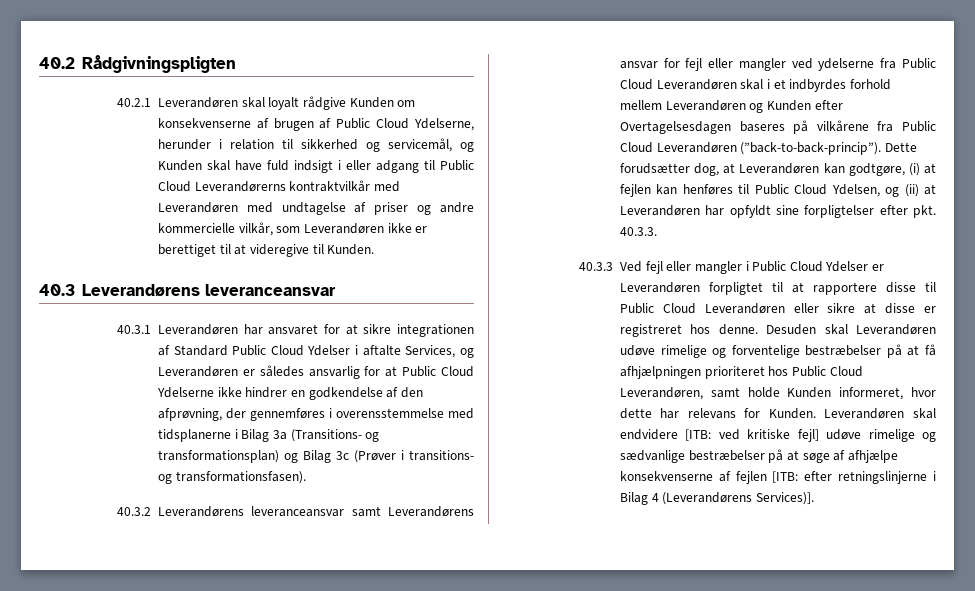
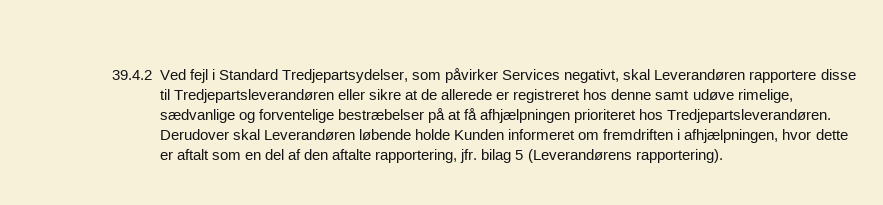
- 40.2 Rådgivningspligten
- 40.2.1 Leverandøren skal loyalt rådgive Kunden om konsekvenserne af brugen af Public Cloud Ydelserne, herunder i relation til sikkerhed og servicemål, og Kunden skal have fuld indsigt i eller adgang til Public Cloud Leverandørerns kontraktvilkår med Leverandøren med undtagelse af priser og andre kommercielle vilkår, som Leverandøren ikke er berettiget til at videregive til Kunden.
- 40.3 Leverandørens leveranceansvar
- 40.3.1 Leverandøren har ansvaret for at sikre integrationen af Standard Public Cloud Ydelser i aftalte Services, og Leverandøren er således ansvarlig for at Public Cloud Ydelserne ikke hindrer en godkendelse af den afprøvning, der gennemføres i overensstemmelse med tidsplanerne i Bilag 3a (Transitions- og transformationsplan) og Bilag 3c (Prøver i transitions- og transformationsfasen).
- 40.3.2 Leverandørens leveranceansvar samt Leverandørens ansvar for fejl eller mangler ved ydelserne fra Public Cloud Leverandøren skal i et indbyrdes forhold mellem Leverandøren og Kunden efter Overtagelsesdagen baseres på vilkårene fra Public Cloud Leverandøren (”back-to-back-princip”). Dette forudsætter dog, at Leverandøren kan godtgøre, (i) at fejlen kan henføres til Public Cloud Ydelsen, og (ii) at Leverandøren har opfyldt sine forpligtelser efter pkt. 40.3.3.
- 40.3.3 Ved fejl eller mangler i Public Cloud Ydelser er Leverandøren forpligtet til at rapportere disse til Public Cloud Leverandøren eller sikre at disse er registreret hos denne. Desuden skal Leverandøren udøve rimelige og forventelige bestræbelser på at få afhjælpningen prioriteret hos Public Cloud Leverandøren, samt holde Kunden informeret, hvor dette har relevans for Kunden. Leverandøren skal endvidere [ITB: ved kritiske fejl] udøve rimelige og sædvanlige bestræbelser på at søge af afhjælpe konsekvenserne af fejlen [ITB: efter retningslinjerne i Bilag 4 (Leverandørens Services)].
+ 39.4.2 Ved fejl i Standard Tredjepartsydelser, som påvirker Services negativt, skal Leverandøren rapportere disse til Tredjepartsleverandøren eller sikre at de allerede er registreret hos denne samt udøve rimelige, sædvanlige og forventelige bestræbelser på at få afhjælpningen prioriteret hos Tredjepartsleverandøren. Derudover skal Leverandøren løbende holde Kunden informeret om fremdriften i afhjælpningen, hvor dette er aftalt som en del af den aftalte rapportering, jfr. bilag 5 (Leverandørens rapportering).

